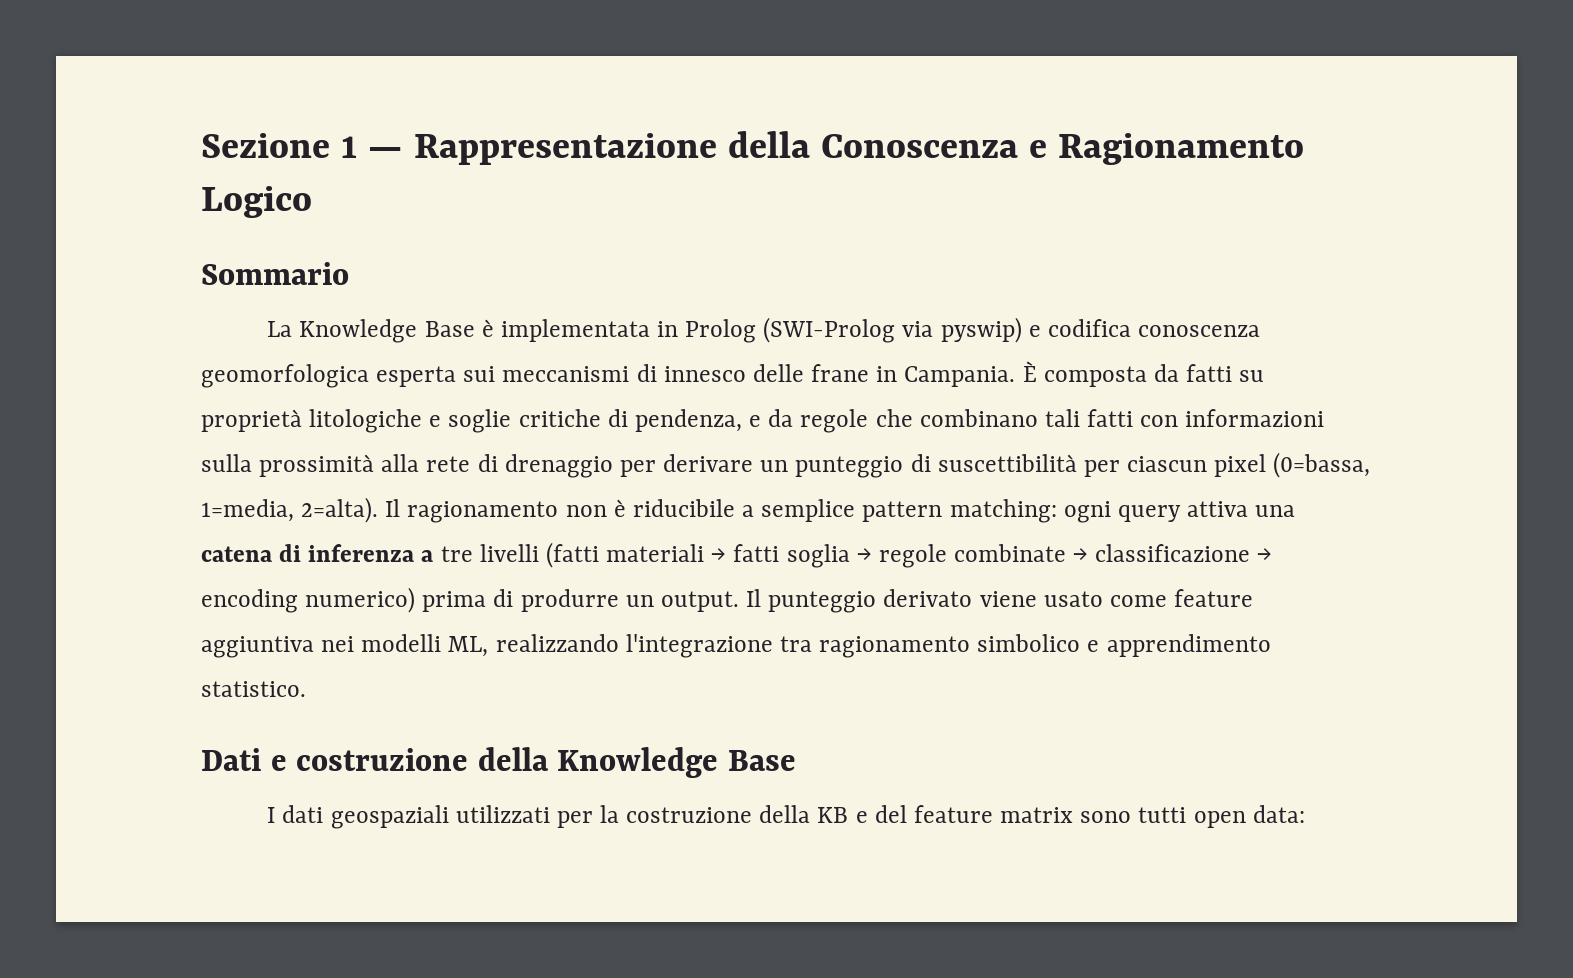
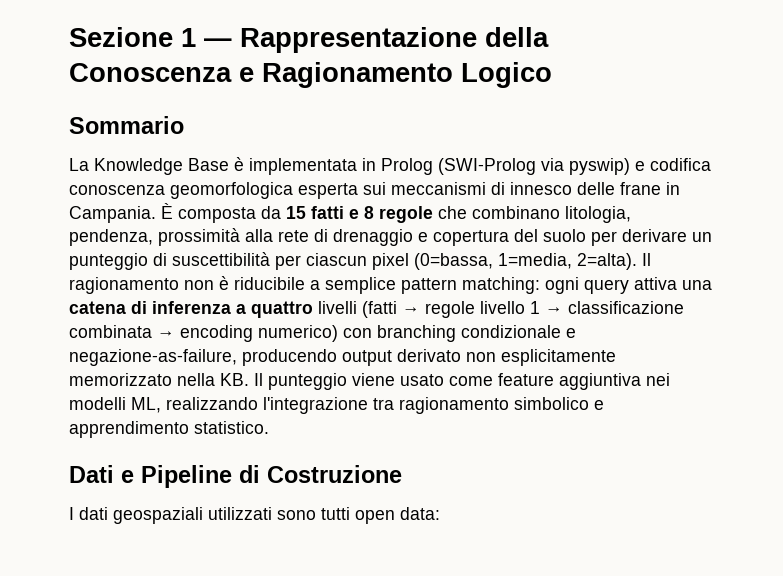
- È composta da fatti su proprietà litologiche e soglie critiche di pendenza, e da regole che combinano tali fatti con informazioni sulla prossimità alla rete di drenaggio per derivare un punteggio di suscettibilità per ciascun pixel (0=bassa, 1=media, 2=alta).
+ È composta da 15 fatti e 8 regole che combinano litologia, pendenza, prossimità alla rete di drenaggio e copertura del suolo per derivare un punteggio di suscettibilità per ciascun pixel (0=bassa, 1=media, 2=alta).
- Il ragionamento non è riducibile a semplice pattern matching: ogni query attiva una catena di inferenza a tre livelli (fatti materiali → fatti soglia → regole combinate → classificazione → encoding numerico) prima di produrre un output. Il punteggio derivato viene usato come feature aggiuntiva nei modelli ML, realizzando l'integrazione tra ragionamento simbolico e apprendimento statistico.
+ Il ragionamento non è riducibile a semplice pattern matching: ogni query attiva una catena di inferenza a quattro livelli (fatti → regole livello 1 → classificazione combinata → encoding numerico) con branching condizionale e negazione-as-failure, producendo output derivato non esplicitamente memorizzato nella KB. Il punteggio viene usato come feature aggiuntiva nei modelli ML, realizzando l'integrazione tra ragionamento simbolico e apprendimento statistico.
- Dati e costruzione della Knowledge Base
+ Dati e Pipeline di Costruzione
- I dati geospaziali utilizzati per la costruzione della KB e del feature matrix sono tutti open data:
+ I dati geospaziali utilizzati sono tutti open data:

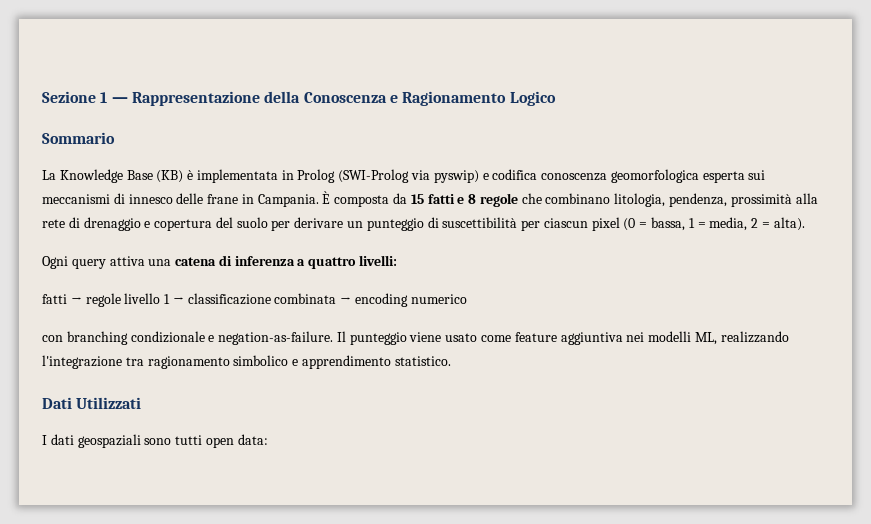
- La Knowledge Base è implementata in Prolog (SWI-Prolog via pyswip) e codifica conoscenza geomorfologica esperta sui meccanismi di innesco delle frane in Campania.
+ La Knowledge Base (KB) è implementata in Prolog (SWI-Prolog via pyswip) e codifica conoscenza geomorfologica esperta sui meccanismi di innesco delle frane in Campania.
- È composta da 15 fatti e 8 regole che combinano litologia, pendenza, prossimità alla rete di drenaggio e copertura del suolo per derivare un punteggio di suscettibilità per ciascun pixel (0=bassa, 1=media, 2=alta). Il ragionamento non è riducibile a semplice pattern matching: ogni query attiva una catena di inferenza a quattro livelli (fatti → regole livello 1 → classificazione combinata → encoding numerico) con branching condizionale e negazione-as-failure, producendo output derivato non esplicitamente memorizzato nella KB. Il punteggio viene usato come feature aggiuntiva nei modelli ML, realizzando l'integrazione tra ragionamento simbolico e apprendimento statistico.
+ È composta da 15 fatti e 8 regole che combinano litologia, pendenza, prossimità alla rete di drenaggio e copertura del suolo per derivare un punteggio di suscettibilità per ciascun pixel (0 = bassa, 1 = media, 2 = alta).
+ Ogni query attiva una catena di inferenza a quattro livelli:
+ fatti → regole livello 1 → classificazione combinata → encoding numerico
+ con branching condizionale e negation-as-failure. Il punteggio viene usato come feature aggiuntiva nei modelli ML, realizzando l'integrazione tra ragionamento simbolico e apprendimento statistico.
- Dati e Pipeline di Costruzione
+ Dati Utilizzati
- I dati geospaziali utilizzati sono tutti open data:
+ I dati geospaziali sono tutti open data:

